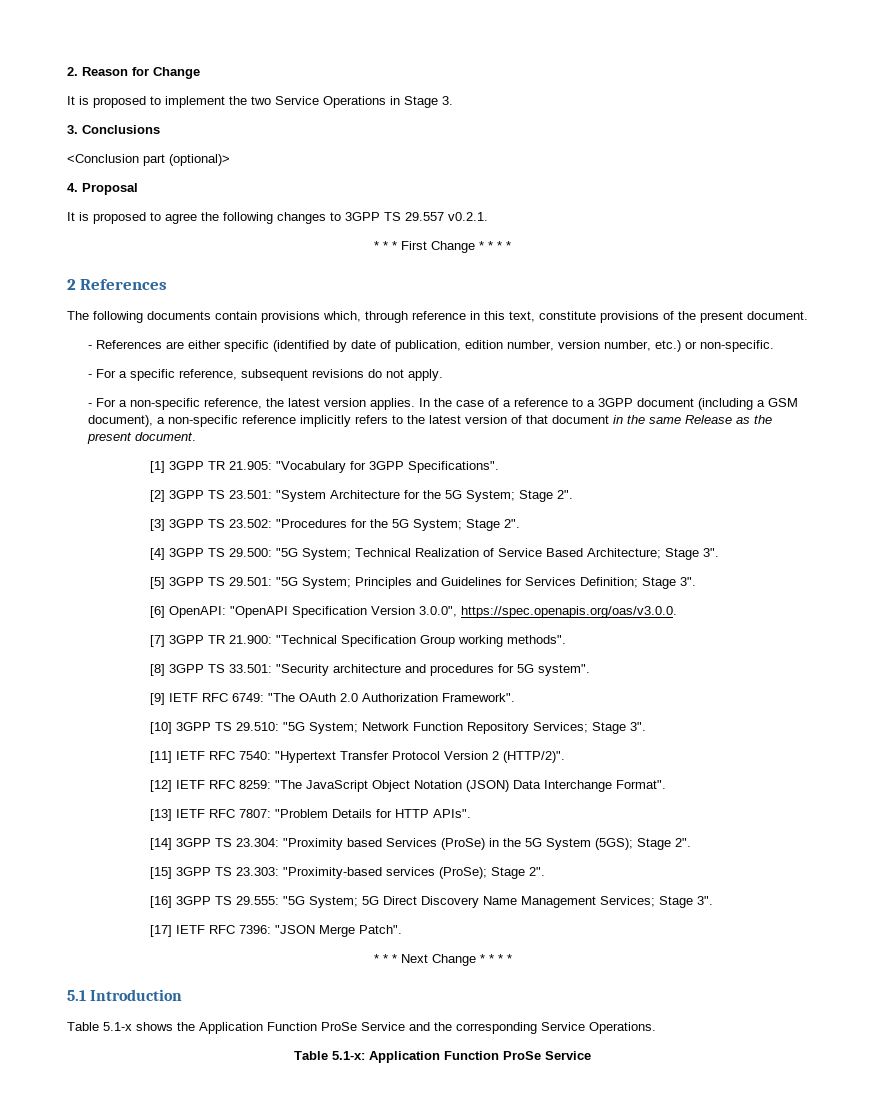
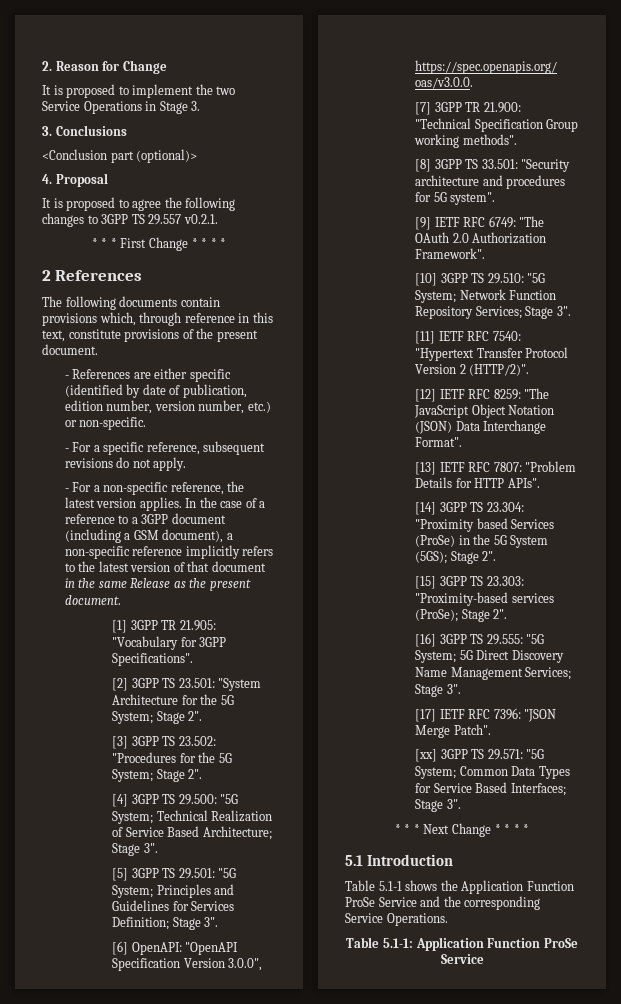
+ [xx] 3GPP TS 29.571: "5G System; Common Data Types for Service Based Interfaces; Stage 3".
- Table 5.1-x shows the Application Function ProSe Service and the corresponding Service Operations.
+ Table 5.1-1 shows the Application Function ProSe Service and the corresponding Service Operations.
- Table 5.1-x: Application Function ProSe Service
+ Table 5.1-1: Application Function ProSe Service

